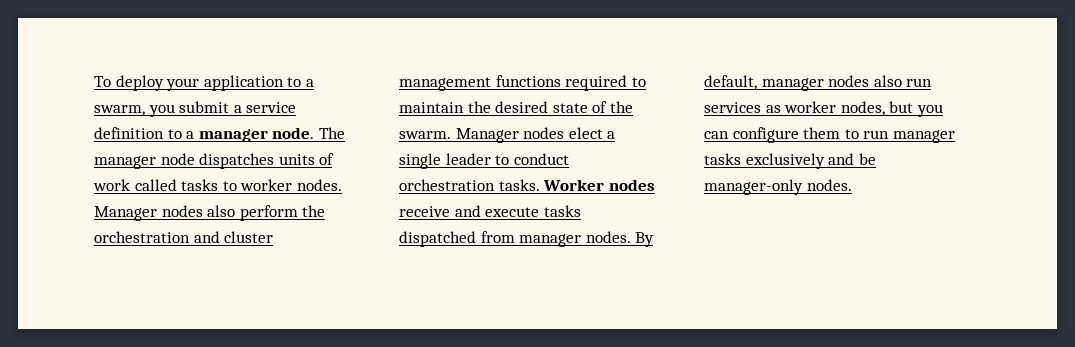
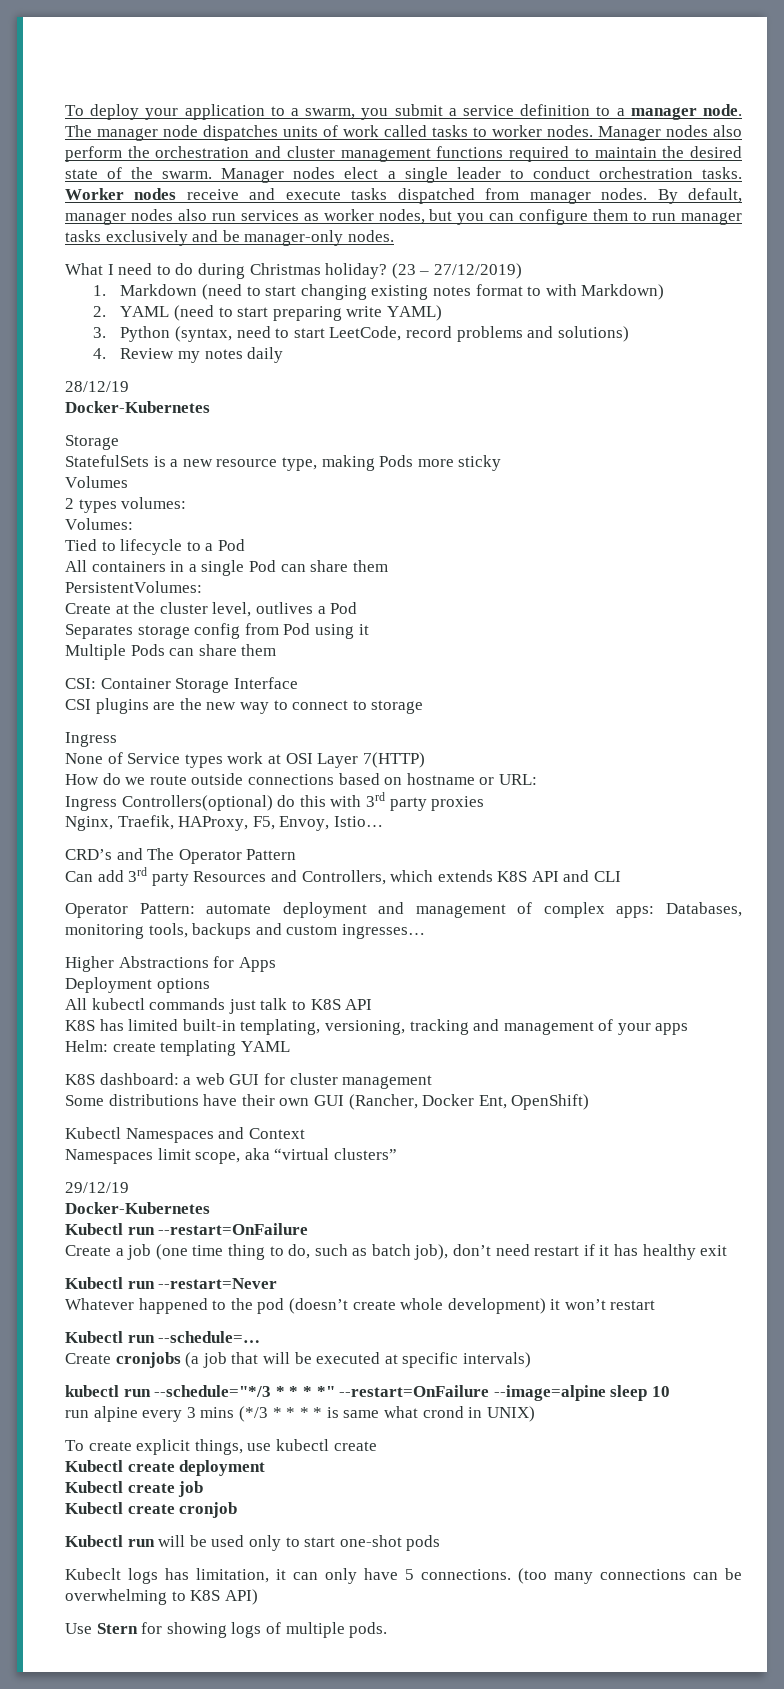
+ What I need to do during Christmas holiday? (23 – 27/12/2019)
+ 1. Markdown (need to start changing existing notes format to with Markdown)
+ 2. YAML (need to start preparing write YAML)
+ 3. Python (syntax, need to start LeetCode, record problems and solutions)
+ 4. Review my notes daily
+ 28/12/19
+ Docker-Kubernetes
+ Storage
+ StatefulSets is a new resource type, making Pods more sticky
+ Volumes
+ 2 types volumes:
+ Volumes:
+ Tied to lifecycle to a Pod
+ All containers in a single Pod can share them
+ PersistentVolumes:
+ Create at the cluster level, outlives a Pod
+ Separates storage config from Pod using it
+ Multiple Pods can share them
+ CSI: Container Storage Interface
+ CSI plugins are the new way to connect to storage
+ Ingress
+ None of Service types work at OSI Layer 7(HTTP)
+ How do we route outside connections based on hostname or URL:
+ Ingress Controllers(optional) do this with 3rd party proxies
+ Nginx, Traefik, HAProxy, F5, Envoy, Istio…
+ CRD’s and The Operator Pattern
+ Can add 3rd party Resources and Controllers, which extends K8S API and CLI
+ Operator Pattern: automate deployment and management of complex apps: Databases, monitoring tools, backups and custom ingresses…
+ Higher Abstractions for Apps
+ Deployment options
+ All kubectl commands just talk to K8S API
+ K8S has limited built-in templating, versioning, tracking and management of your apps
+ Helm: create templating YAML
+ K8S dashboard: a web GUI for cluster management
+ Some distributions have their own GUI (Rancher, Docker Ent, OpenShift)
+ Kubectl Namespaces and Context
+ Namespaces limit scope, aka “virtual clusters”
+ 29/12/19
+ Docker-Kubernetes
+ Kubectl run --restart=OnFailure
+ Create a job (one time thing to do, such as batch job), don’t need restart if it has healthy exit
+ Kubectl run --restart=Never
+ Whatever happened to the pod (doesn’t create whole development) it won’t restart
+ Kubectl run --schedule=…
+ Create cronjobs (a job that will be executed at specific intervals)
+ kubectl run --schedule="*/3 * * * *" --restart=OnFailure --image=alpine sleep 10
+ run alpine every 3 mins (*/3 * * * * is same what crond in UNIX)
+ To create explicit things, use kubectl create
+ Kubectl create deployment
+ Kubectl create job
+ Kubectl create cronjob
+ Kubectl run will be used only to start one-shot pods
+ Kubeclt logs has limitation, it can only have 5 connections. (too many connections can be overwhelming to K8S API)
+ Use Stern for showing logs of multiple pods.

